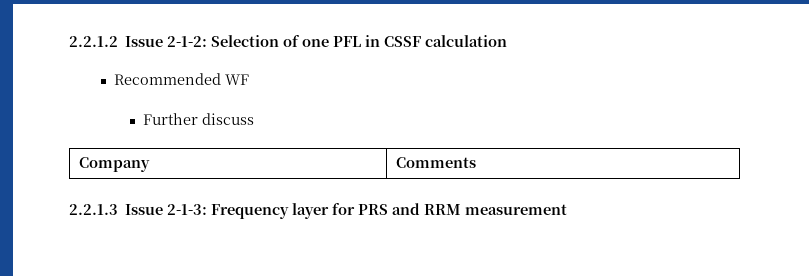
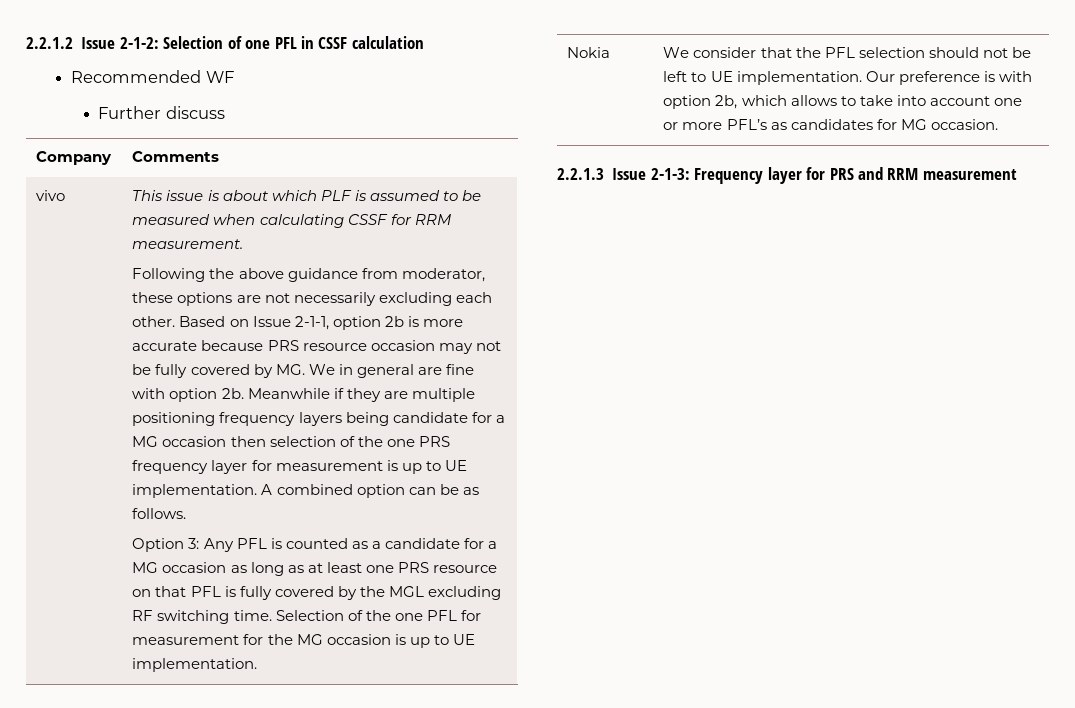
+ vivo | This issue is about which PLF is assumed to be measured when calculating CSSF for RRM measurement.
+ Following the above guidance from moderator, these options are not necessarily excluding each other. Based on Issue 2-1-1, option 2b is more accurate because PRS resource occasion may not be fully covered by MG. We in general are fine with option 2b. Meanwhile if they are multiple positioning frequency layers being candidate for a MG occasion then selection of the one PRS frequency layer for measurement is up to UE implementation. A combined option can be as follows.
+ Option 3: Any PFL is counted as a candidate for a MG occasion as long as at least one PRS resource on that PFL is fully covered by the MGL excluding RF switching time. Selection of the one PFL for measurement for the MG occasion is up to UE implementation.
+ Nokia | We consider that the PFL selection should not be left to UE implementation. Our preference is with option 2b, which allows to take into account one or more PFL’s as candidates for MG occasion.

